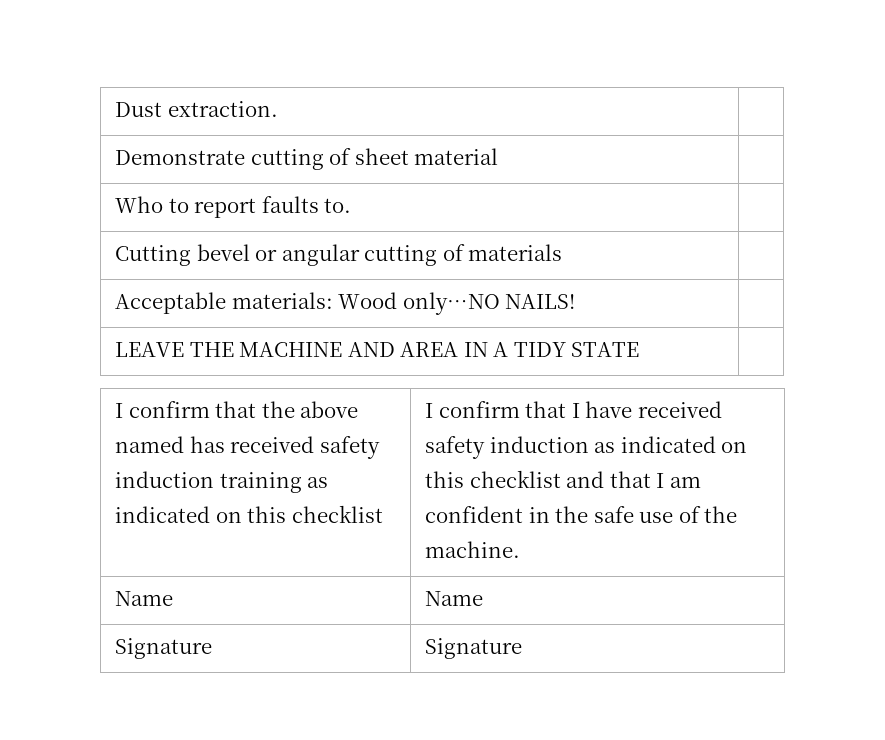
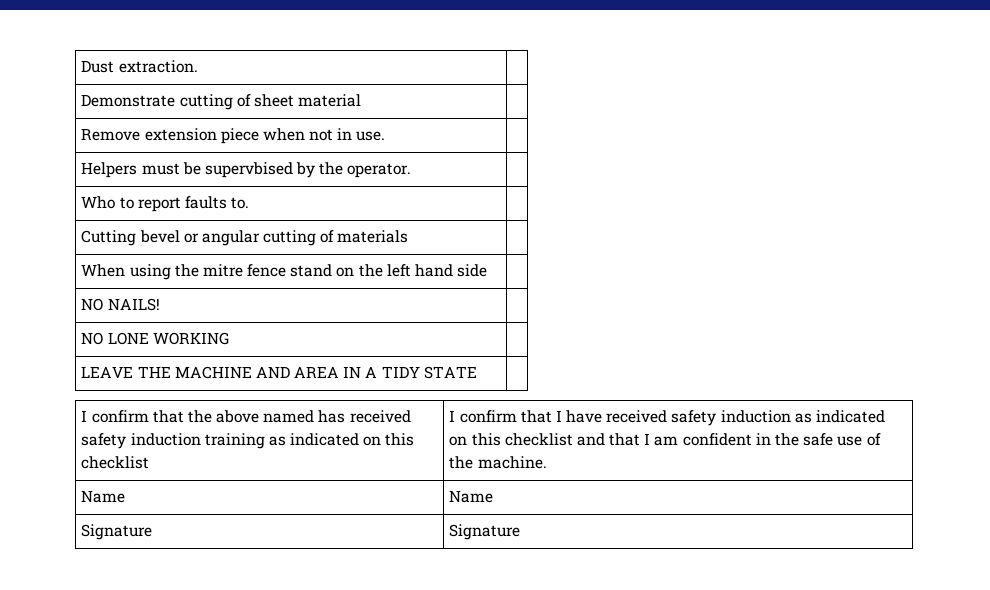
+ Remove extension piece when not in use. |
+ Helpers must be supervbised by the operator. |
- Acceptable materials: Wood only…NO NAILS! |
+ When using the mitre fence stand on the left hand side |
+ NO NAILS! |
+ NO LONE WORKING |

